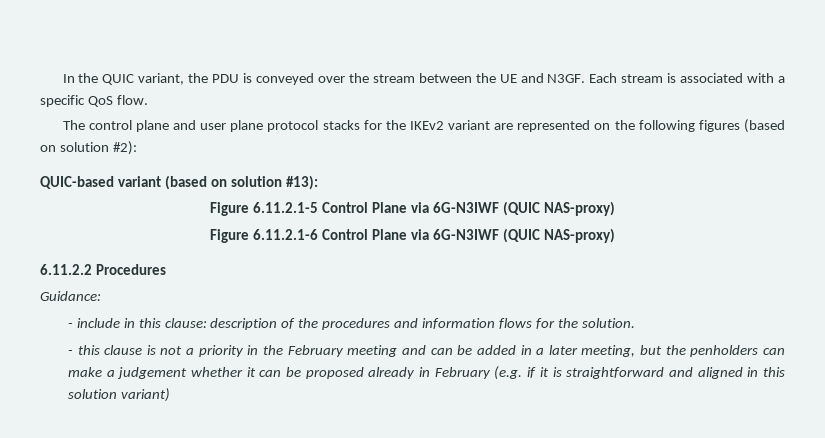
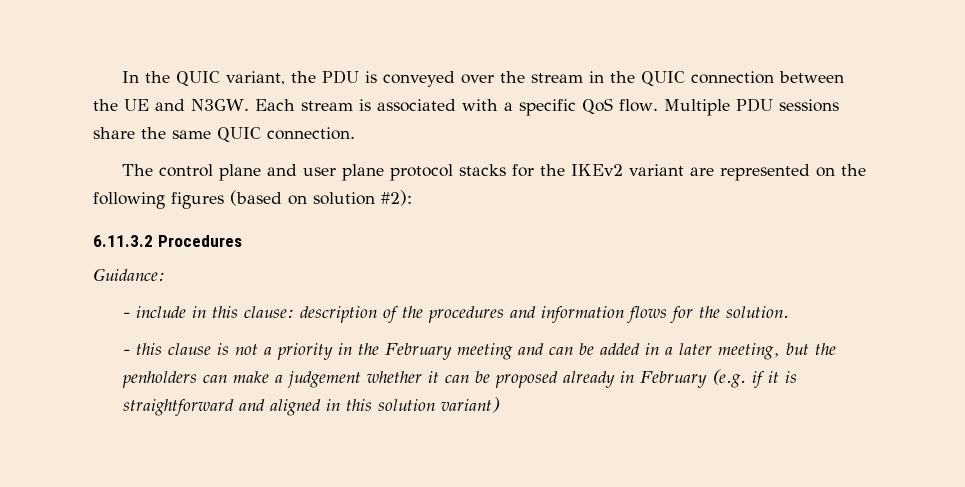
- In the QUIC variant, the PDU is conveyed over the stream between the UE and N3GF.
+ In the QUIC variant, the PDU is conveyed over the stream in the QUIC connection between the UE and N3GW.
+ Multiple PDU sessions share the same QUIC connection.
- QUIC-based variant (based on solution #13):
- Figure 6.11.2.1-5 Control Plane via 6G-N3IWF (QUIC NAS-proxy)
- Figure 6.11.2.1-6 Control Plane via 6G-N3IWF (QUIC NAS-proxy)
- 6.11.2.2 Procedures
+ 6.11.3.2 Procedures

